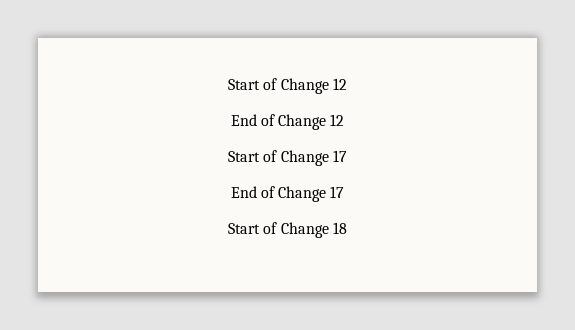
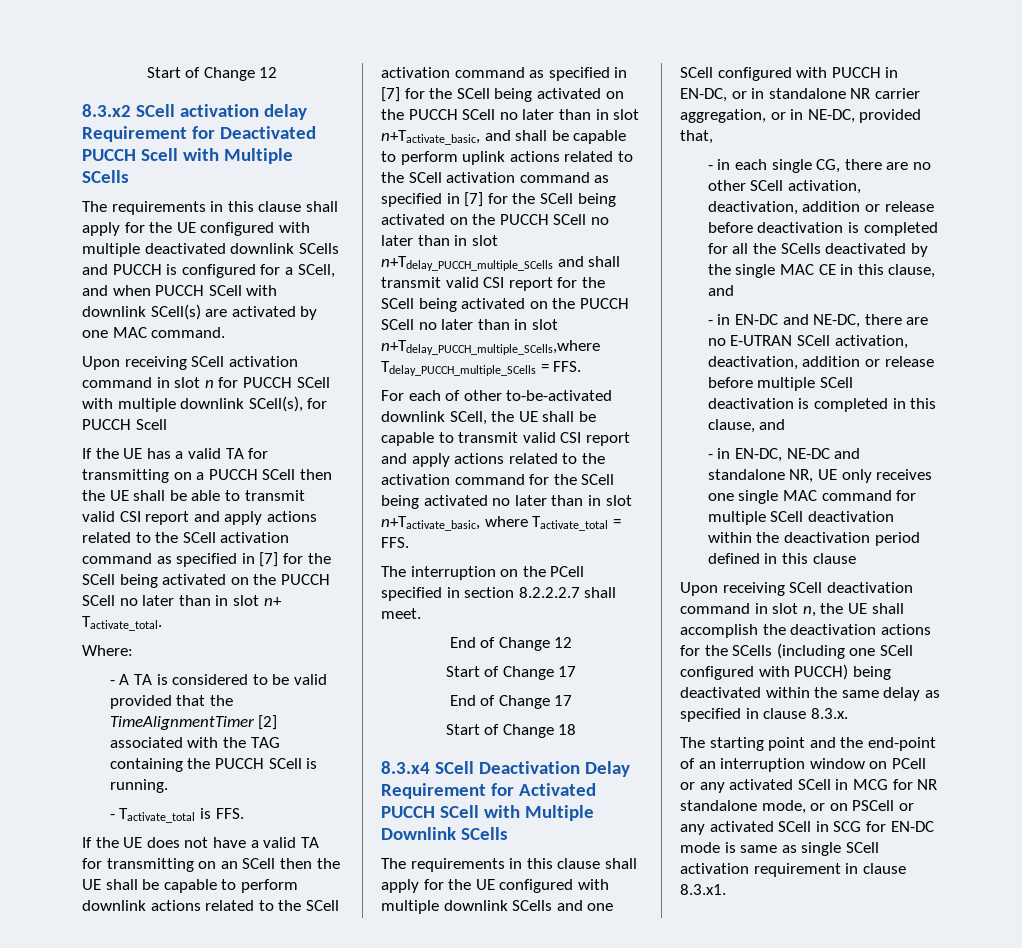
+ 8.3.x2 SCell activation delay Requirement for Deactivated PUCCH Scell with Multiple SCells
+ The requirements in this clause shall apply for the UE configured with multiple deactivated downlink SCells and PUCCH is configured for a SCell, and when PUCCH SCell with downlink SCell(s) are activated by one MAC command.
+ Upon receiving SCell activation command in slot n for PUCCH SCell with multiple downlink SCell(s), for PUCCH Scell
+ If the UE has a valid TA for transmitting on a PUCCH SCell then the UE shall be able to transmit valid CSI report and apply actions related to the SCell activation command as specified in [7] for the SCell being activated on the PUCCH SCell no later than in slot n+ Tactivate_total.
+ Where:
+ - A TA is considered to be valid provided that the TimeAlignmentTimer [2] associated with the TAG containing the PUCCH SCell is running.
+ - Tactivate_total is FFS.
+ If the UE does not have a valid TA for transmitting on an SCell then the UE shall be capable to perform downlink actions related to the SCell activation command as specified in [7] for the SCell being activated on the PUCCH SCell no later than in slot n+Tactivate_basic, and shall be capable to perform uplink actions related to the SCell activation command as specified in [7] for the SCell being activated on the PUCCH SCell no later than in slot n+Tdelay_PUCCH_multiple_SCells and shall transmit valid CSI report for the SCell being activated on the PUCCH SCell no later than in slot n+Tdelay_PUCCH_multiple_SCells,where Tdelay_PUCCH_multiple_SCells = FFS.
+ For each of other to-be-activated downlink SCell, the UE shall be capable to transmit valid CSI report and apply actions related to the activation command for the SCell being activated no later than in slot n+Tactivate_basic, where Tactivate_total = FFS.
+ The interruption on the PCell specified in section 8.2.2.2.7 shall meet.
+ 8.3.x4 SCell Deactivation Delay Requirement for Activated PUCCH SCell with Multiple Downlink SCells
+ The requirements in this clause shall apply for the UE configured with multiple downlink SCells and one SCell configured with PUCCH in EN-DC, or in standalone NR carrier aggregation, or in NE-DC, provided that,
+ - in each single CG, there are no other SCell activation, deactivation, addition or release before deactivation is completed for all the SCells deactivated by the single MAC CE in this clause, and
+ - in EN-DC and NE-DC, there are no E-UTRAN SCell activation, deactivation, addition or release before multiple SCell deactivation is completed in this clause, and
+ - in EN-DC, NE-DC and standalone NR, UE only receives one single MAC command for multiple SCell deactivation within the deactivation period defined in this clause
+ Upon receiving SCell deactivation command in slot n, the UE shall accomplish the deactivation actions for the SCells (including one SCell configured with PUCCH) being deactivated within the same delay as specified in clause 8.3.x.
+ The starting point and the end-point of an interruption window on PCell or any activated SCell in MCG for NR standalone mode, or on PSCell or any activated SCell in SCG for EN-DC mode is same as single SCell activation requirement in clause 8.3.x1.

